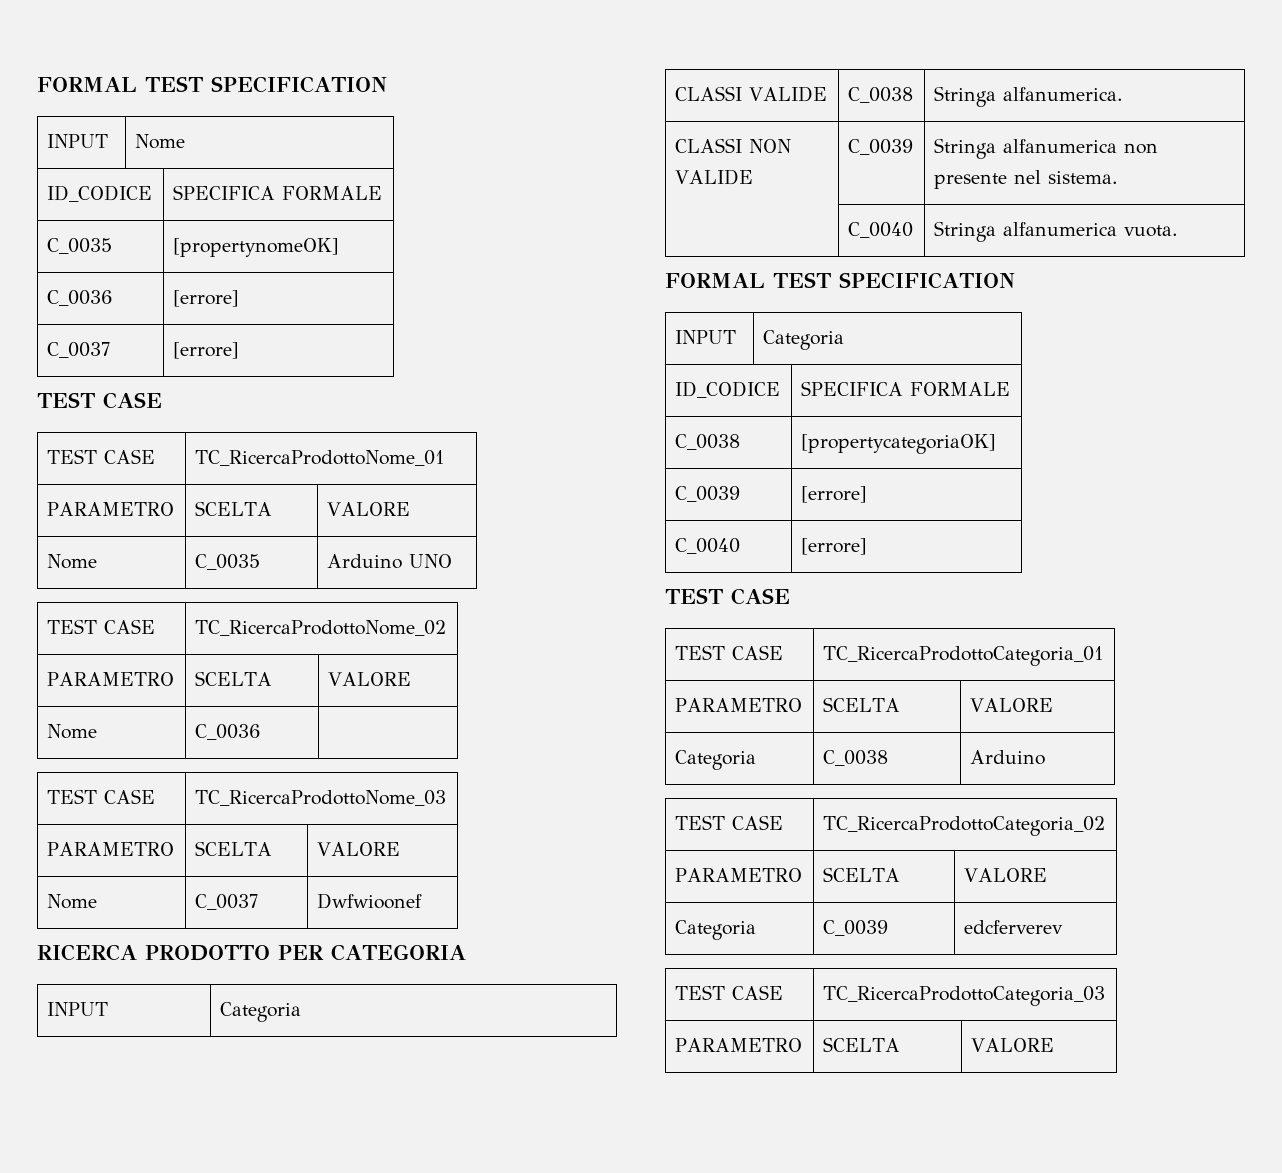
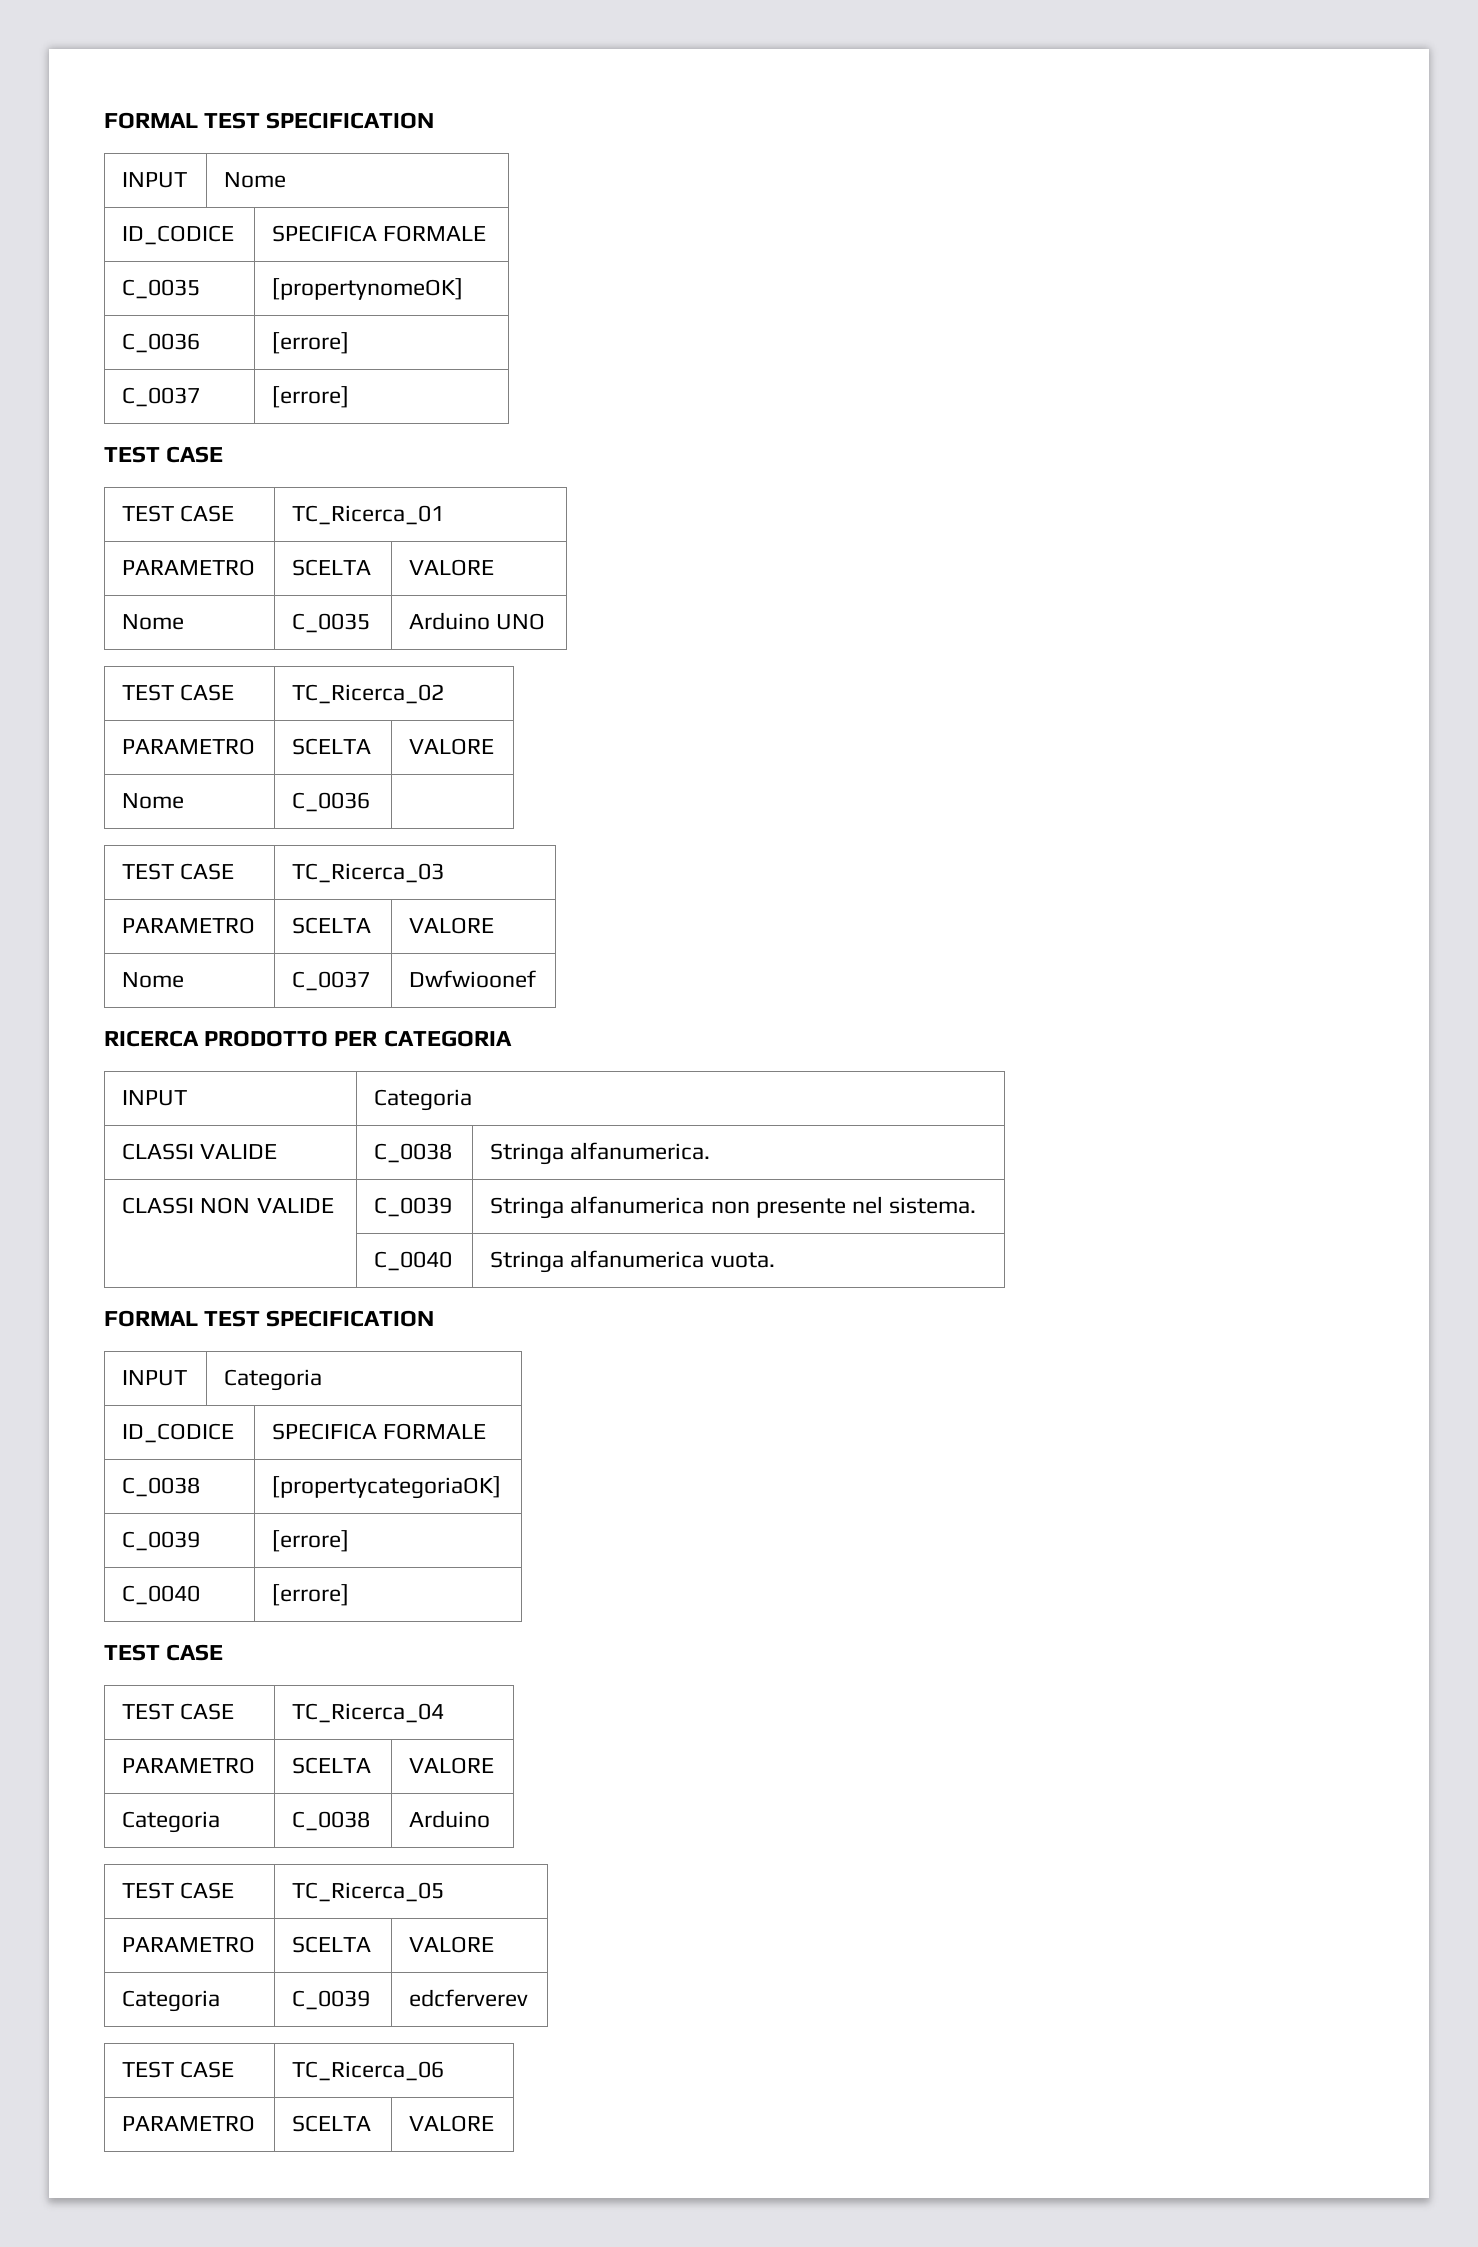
- TEST CASE | TC_RicercaProdottoNome_01
+ TEST CASE | TC_Ricerca_01
- TEST CASE | TC_RicercaProdottoNome_02
+ TEST CASE | TC_Ricerca_02
- TEST CASE | TC_RicercaProdottoNome_03
+ TEST CASE | TC_Ricerca_03
- TEST CASE | TC_RicercaProdottoCategoria_01
+ TEST CASE | TC_Ricerca_04
- TEST CASE | TC_RicercaProdottoCategoria_02
+ TEST CASE | TC_Ricerca_05
- TEST CASE | TC_RicercaProdottoCategoria_03
+ TEST CASE | TC_Ricerca_06

